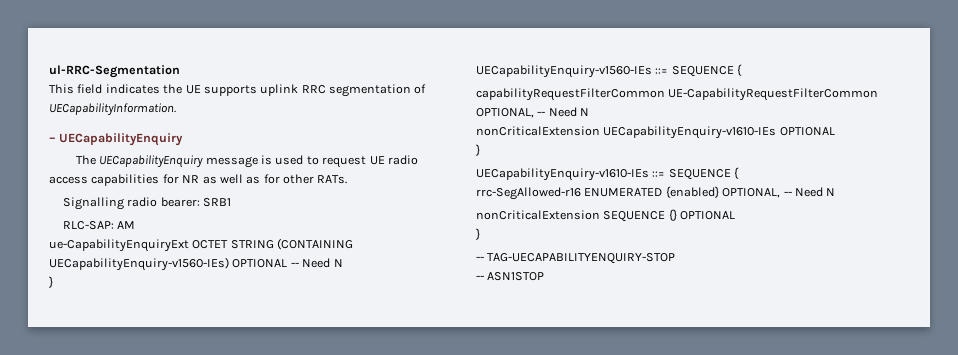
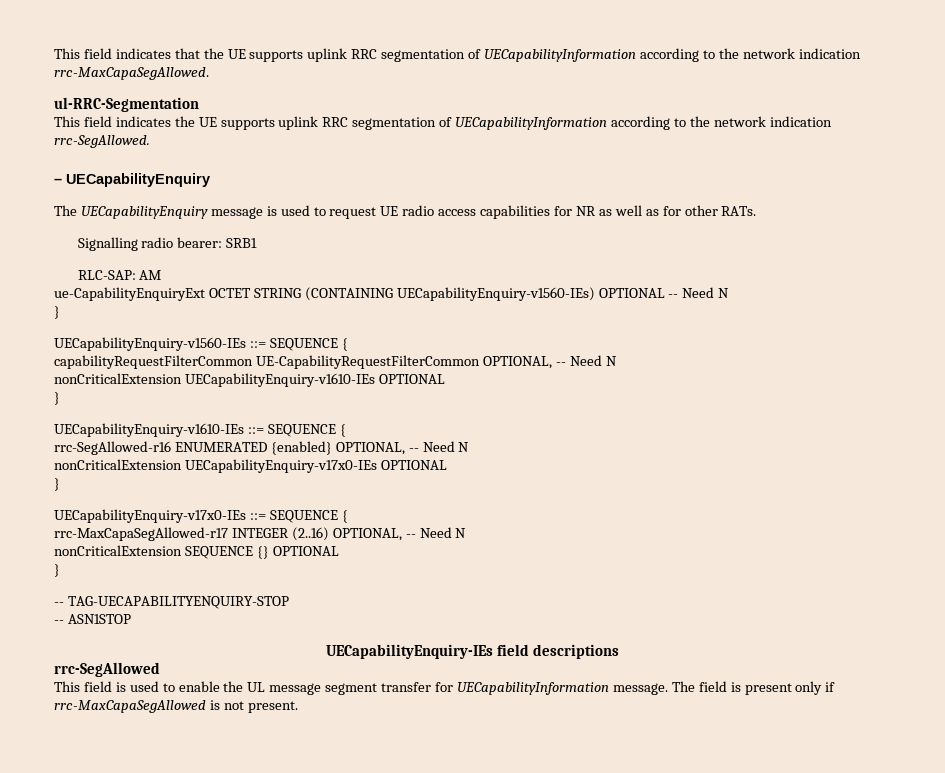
+ This field indicates that the UE supports uplink RRC segmentation of UECapabilityInformation according to the network indication rrc-MaxCapaSegAllowed.
- This field indicates the UE supports uplink RRC segmentation of UECapabilityInformation.
+ This field indicates the UE supports uplink RRC segmentation of UECapabilityInformation according to the network indication rrc-SegAllowed.
+ nonCriticalExtension UECapabilityEnquiry-v17x0-IEs OPTIONAL
+ }
+ UECapabilityEnquiry-v17x0-IEs ::= SEQUENCE {
+ rrc-MaxCapaSegAllowed-r17 INTEGER (2..16) OPTIONAL, -- Need N
+ UECapabilityEnquiry-IEs field descriptions
+ rrc-SegAllowed
+ This field is used to enable the UL message segment transfer for UECapabilityInformation message. The field is present only if rrc-MaxCapaSegAllowed is not present.

